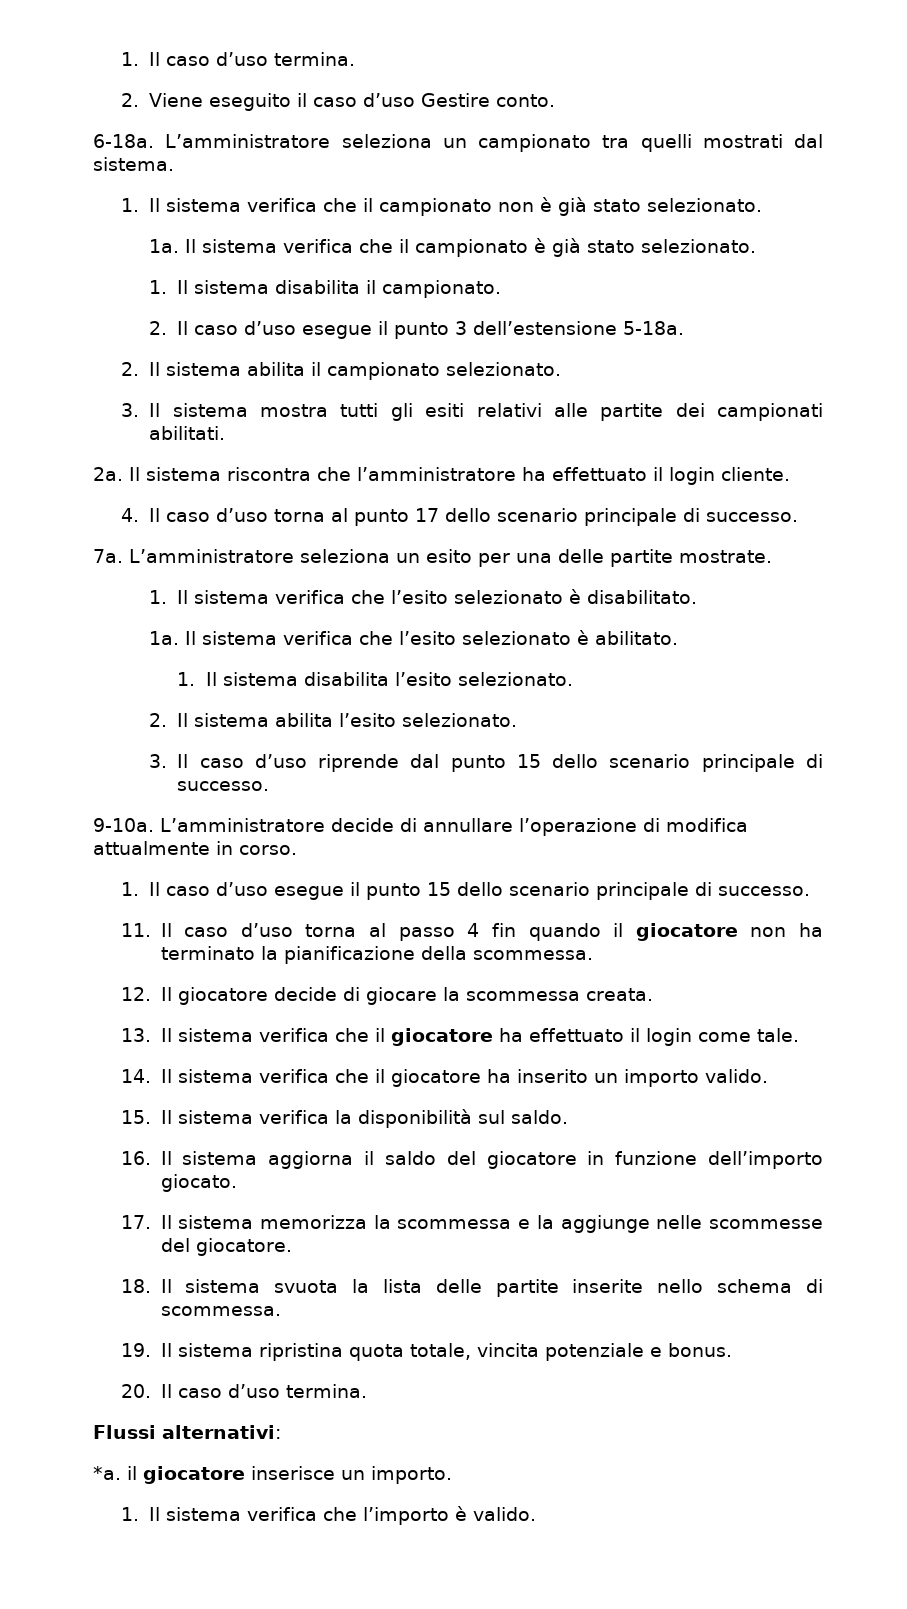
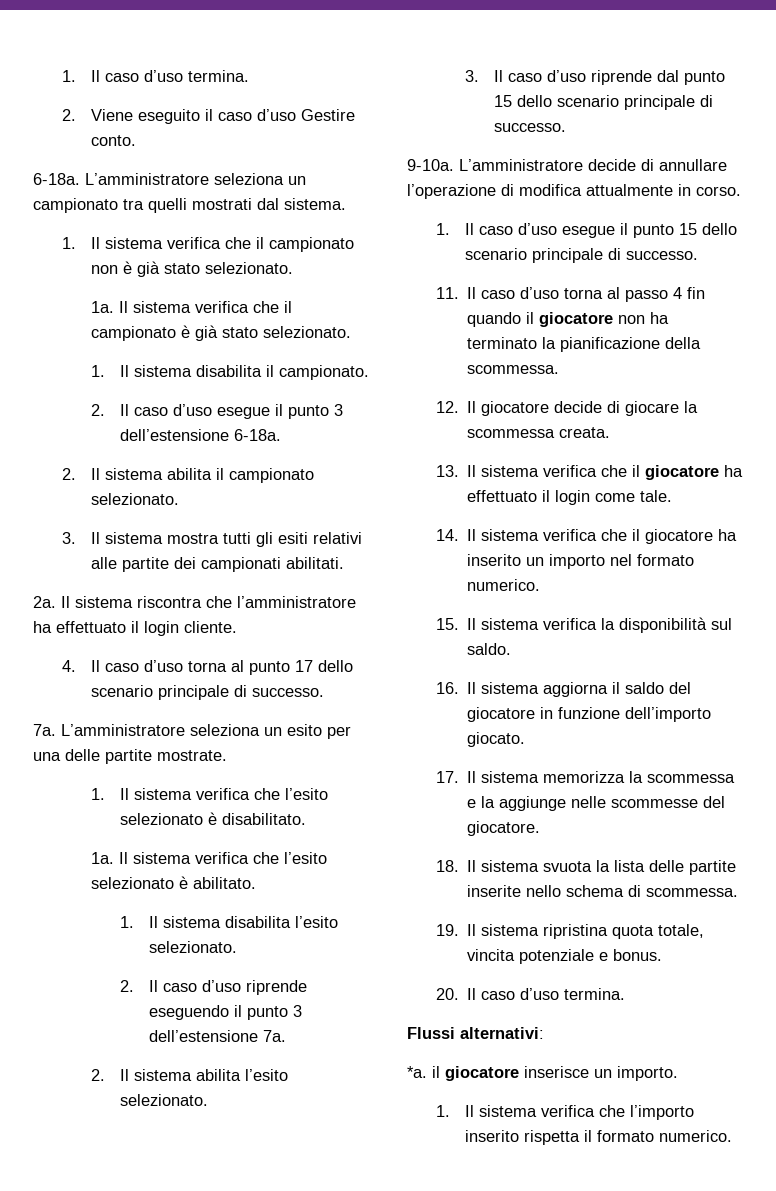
- 2. Il caso d’uso esegue il punto 3 dell’estensione 5-18a.
+ 2. Il caso d’uso esegue il punto 3 dell’estensione 6-18a.
+ 2. Il caso d’uso riprende eseguendo il punto 3 dell’estensione 7a.
- 14. Il sistema verifica che il giocatore ha inserito un importo valido.
+ 14. Il sistema verifica che il giocatore ha inserito un importo nel formato numerico.
- 1. Il sistema verifica che l’importo è valido.
+ 1. Il sistema verifica che l’importo inserito rispetta il formato numerico.

